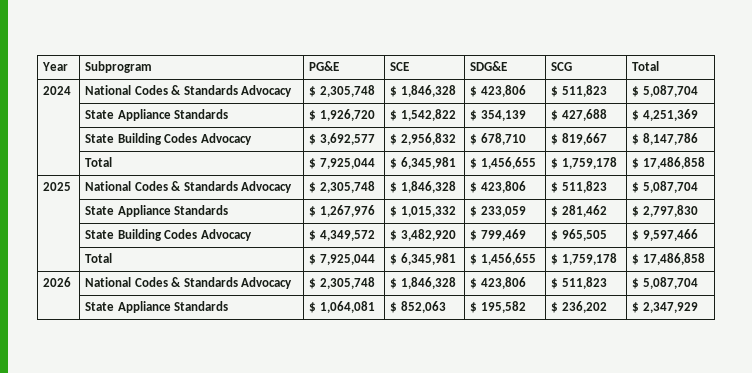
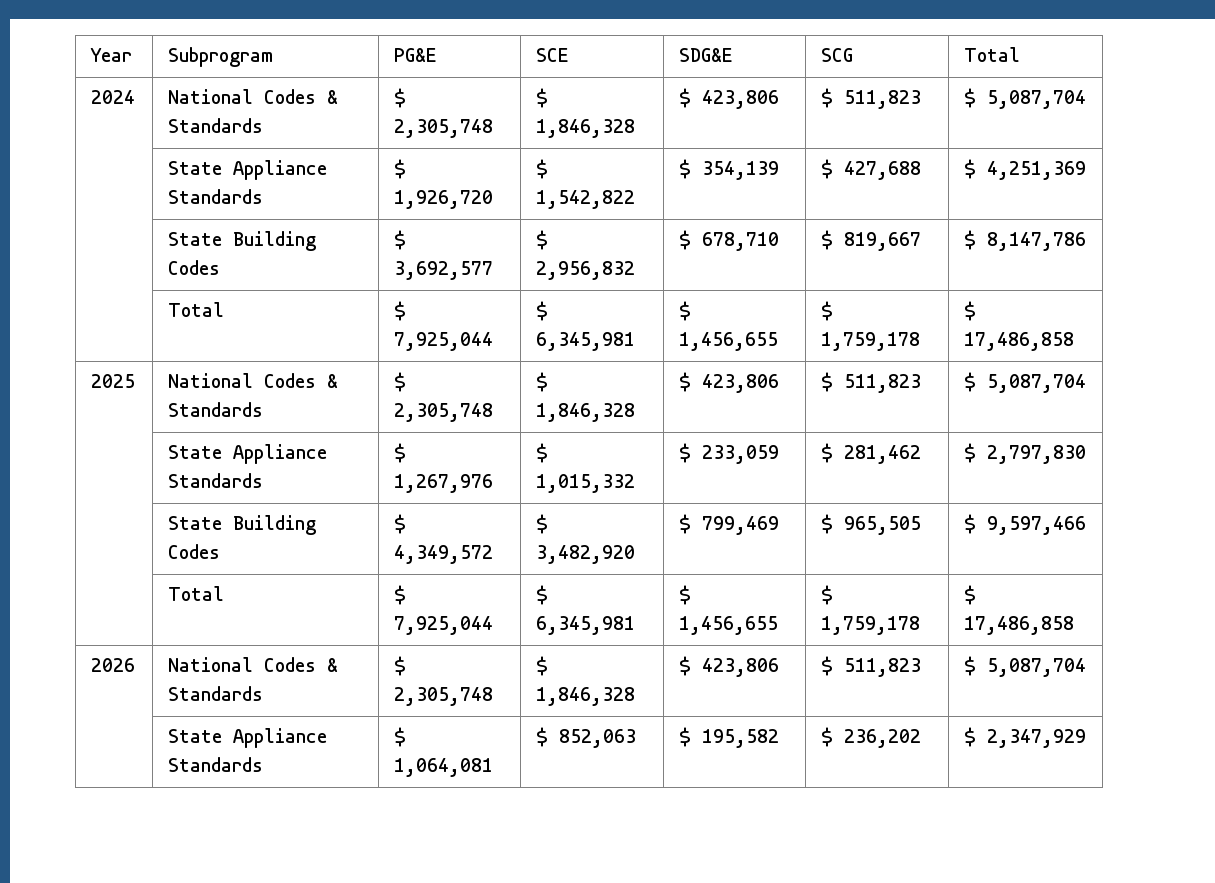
- 2024 | National Codes & Standards Advocacy | $ 2,305,748 | $ 1,846,328 | $ 423,806 | $ 511,823 | $ 5,087,704
+ 2024 | National Codes & Standards | $ 2,305,748 | $ 1,846,328 | $ 423,806 | $ 511,823 | $ 5,087,704
- | State Building Codes Advocacy | $ 3,692,577 | $ 2,956,832 | $ 678,710 | $ 819,667 | $ 8,147,786
+ | State Building Codes | $ 3,692,577 | $ 2,956,832 | $ 678,710 | $ 819,667 | $ 8,147,786
- 2025 | National Codes & Standards Advocacy | $ 2,305,748 | $ 1,846,328 | $ 423,806 | $ 511,823 | $ 5,087,704
+ 2025 | National Codes & Standards | $ 2,305,748 | $ 1,846,328 | $ 423,806 | $ 511,823 | $ 5,087,704
- | State Building Codes Advocacy | $ 4,349,572 | $ 3,482,920 | $ 799,469 | $ 965,505 | $ 9,597,466
+ | State Building Codes | $ 4,349,572 | $ 3,482,920 | $ 799,469 | $ 965,505 | $ 9,597,466
- 2026 | National Codes & Standards Advocacy | $ 2,305,748 | $ 1,846,328 | $ 423,806 | $ 511,823 | $ 5,087,704
+ 2026 | National Codes & Standards | $ 2,305,748 | $ 1,846,328 | $ 423,806 | $ 511,823 | $ 5,087,704

